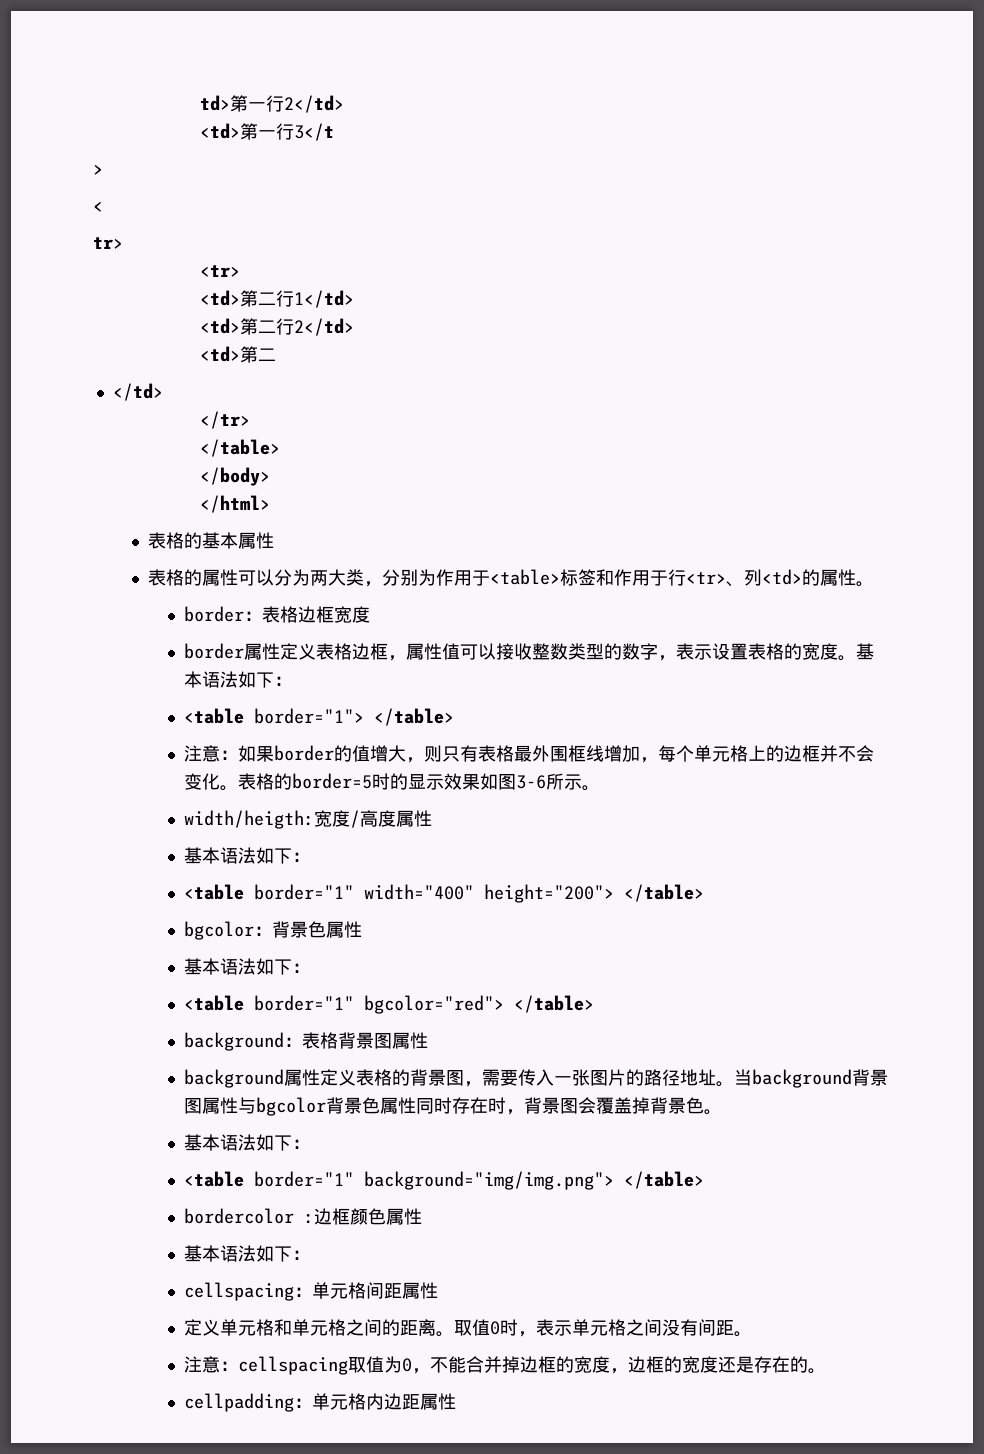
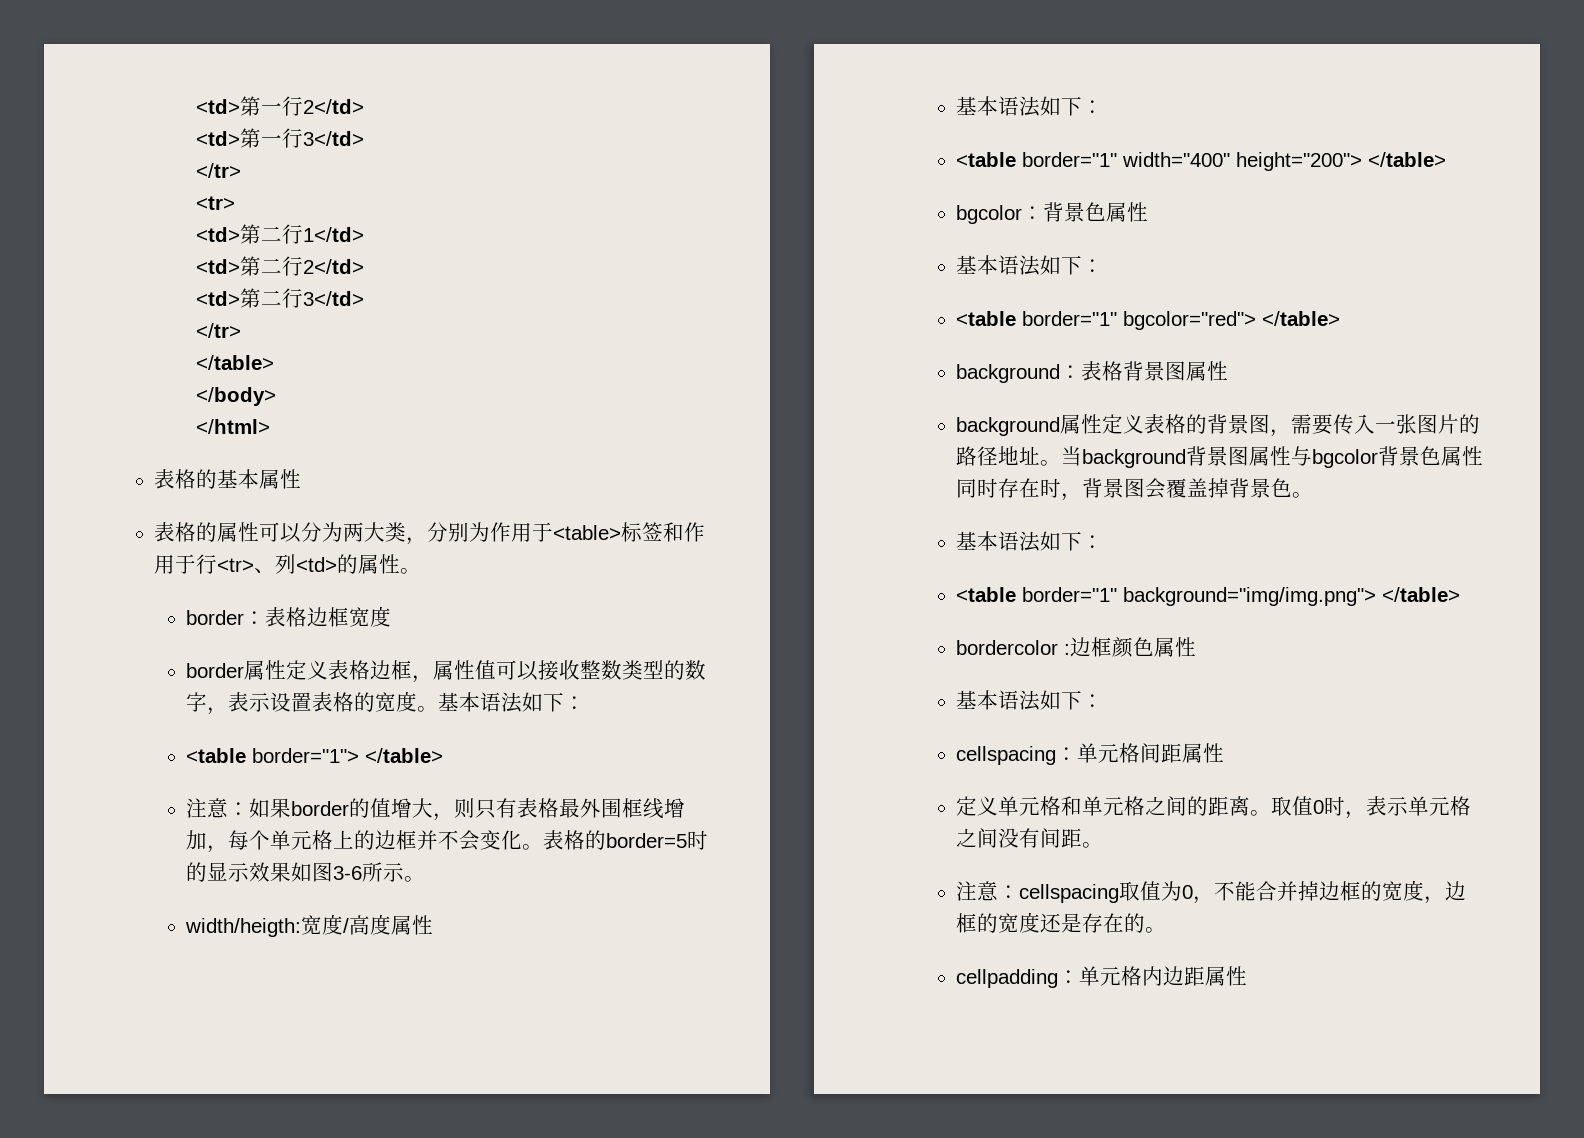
- td>第一行2</td>
+ <td>第一行2</td>
- <td>第一行3</t
- >
- <
- tr>
+ <td>第一行3</td>
+ </tr>
  <td>第二行2</td>
- <td>第二
- </td>
+ <td>第二行3</td>

